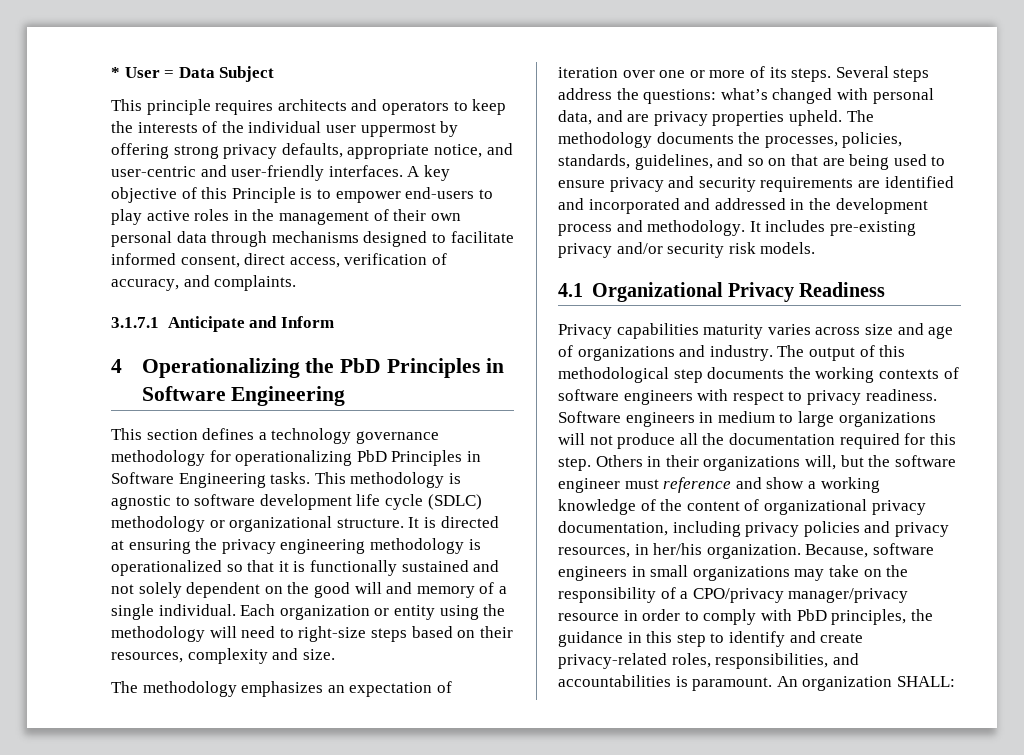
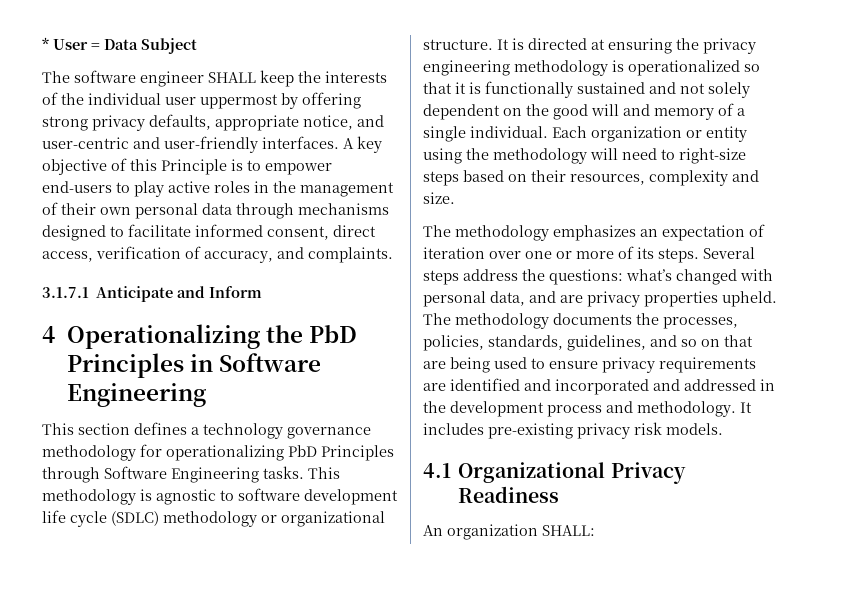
- This principle requires architects and operators to keep the interests of the individual user uppermost by offering strong privacy defaults, appropriate notice, and user-centric and user-friendly interfaces.
+ The software engineer SHALL keep the interests of the individual user uppermost by offering strong privacy defaults, appropriate notice, and user-centric and user-friendly interfaces.
- This section defines a technology governance methodology for operationalizing PbD Principles in Software Engineering tasks.
+ This section defines a technology governance methodology for operationalizing PbD Principles through Software Engineering tasks.
- The methodology documents the processes, policies, standards, guidelines, and so on that are being used to ensure privacy and security requirements are identified and incorporated and addressed in the development process and methodology.
+ The methodology documents the processes, policies, standards, guidelines, and so on that are being used to ensure privacy requirements are identified and incorporated and addressed in the development process and methodology.
- It includes pre-existing privacy and/or security risk models.
+ It includes pre-existing privacy risk models.
- Privacy capabilities maturity varies across size and age of organizations and industry. The output of this methodological step documents the working contexts of software engineers with respect to privacy readiness. Software engineers in medium to large organizations will not produce all the documentation required for this step. Others in their organizations will, but the software engineer must reference and show a working knowledge of the content of organizational privacy documentation, including privacy policies and privacy resources, in her/his organization. Because, software engineers in small organizations may take on the responsibility of a CPO/privacy manager/privacy resource in order to comply with PbD principles, the guidance in this step to identify and create privacy-related roles, responsibilities, and accountabilities is paramount.

